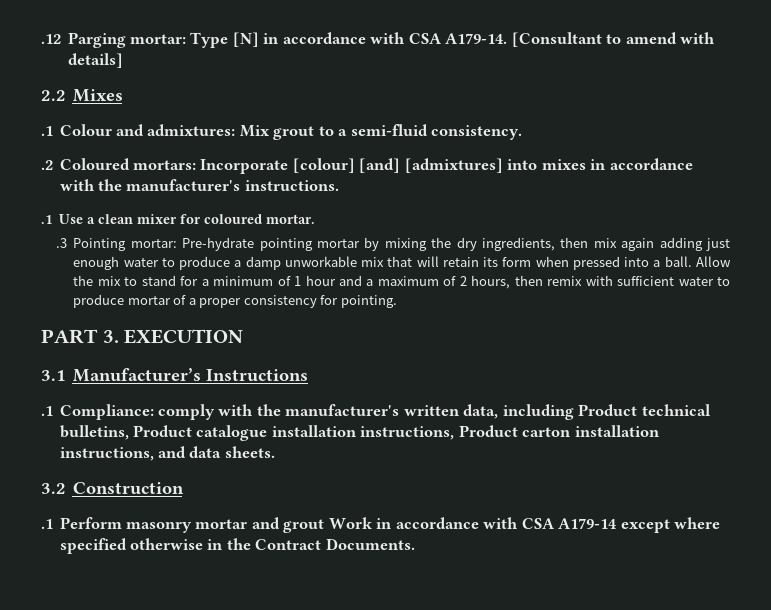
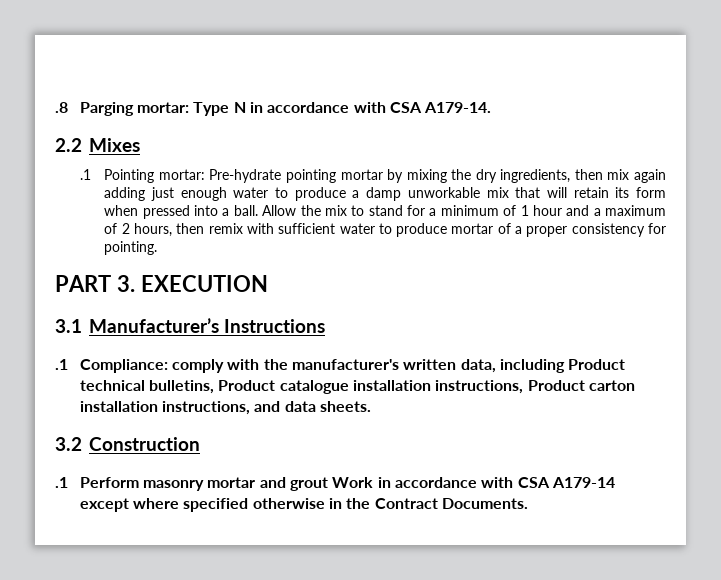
- .12 Parging mortar: Type [N] in accordance with CSA A179-14. [Consultant to amend with details]
+ .8 Parging mortar: Type N in accordance with CSA A179-14.
  2.2 Mixes
- .1 Colour and admixtures: Mix grout to a semi-fluid consistency.
- .2 Coloured mortars: Incorporate [colour] [and] [admixtures] into mixes in accordance with the manufacturer's instructions.
- .1 Use a clean mixer for coloured mortar.
- .3 Pointing mortar: Pre-hydrate pointing mortar by mixing the dry ingredients, then mix again adding just enough water to produce a damp unworkable mix that will retain its form when pressed into a ball.
+ .1 Pointing mortar: Pre-hydrate pointing mortar by mixing the dry ingredients, then mix again adding just enough water to produce a damp unworkable mix that will retain its form when pressed into a ball.

